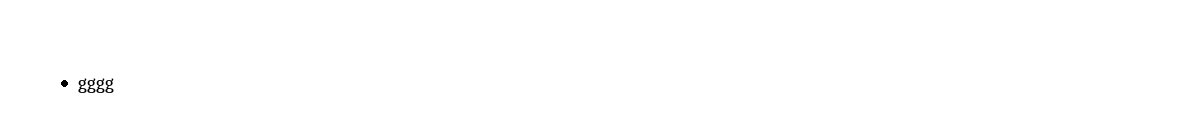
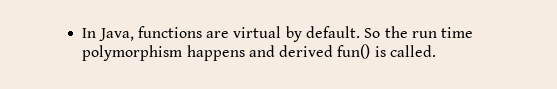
- gggg
+ In Java, functions are virtual by default. So the run time polymorphism happens and derived fun() is called.

